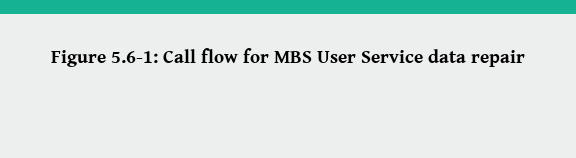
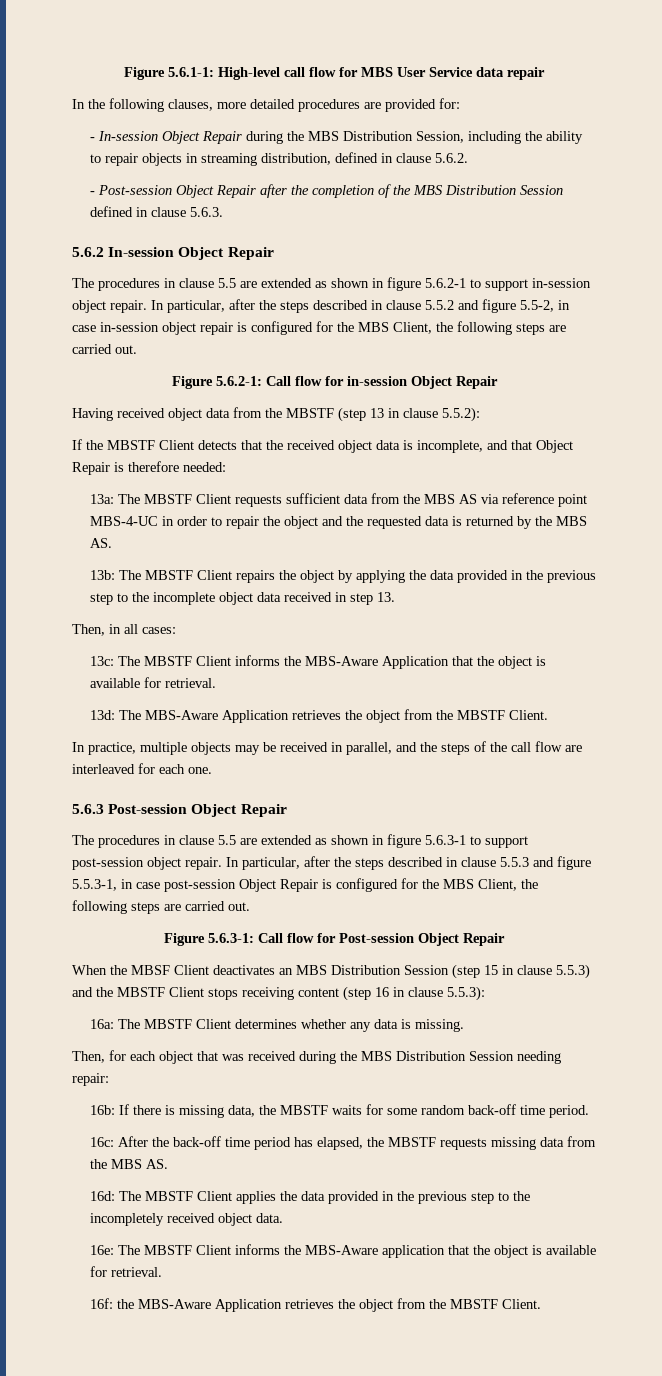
- Figure 5.6-1: Call flow for MBS User Service data repair
+ Figure 5.6.1-1: High-level call flow for MBS User Service data repair
+ In the following clauses, more detailed procedures are provided for:
+ - In-session Object Repair during the MBS Distribution Session, including the ability to repair objects in streaming distribution, defined in clause 5.6.2.
+ - Post-session Object Repair after the completion of the MBS Distribution Session defined in clause 5.6.3.
+ 5.6.2 In-session Object Repair
+ The procedures in clause 5.5 are extended as shown in figure 5.6.2-1 to support in-session object repair. In particular, after the steps described in clause 5.5.2 and figure 5.5-2, in case in-session object repair is configured for the MBS Client, the following steps are carried out.
+ Figure 5.6.2-1: Call flow for in-session Object Repair
+ Having received object data from the MBSTF (step 13 in clause 5.5.2):
+ If the MBSTF Client detects that the received object data is incomplete, and that Object Repair is therefore needed:
+ 13a: The MBSTF Client requests sufficient data from the MBS AS via reference point MBS-4-UC in order to repair the object and the requested data is returned by the MBS AS.
+ 13b: The MBSTF Client repairs the object by applying the data provided in the previous step to the incomplete object data received in step 13.
+ Then, in all cases:
+ 13c: The MBSTF Client informs the MBS-Aware Application that the object is available for retrieval.
+ 13d: The MBS-Aware Application retrieves the object from the MBSTF Client.
+ In practice, multiple objects may be received in parallel, and the steps of the call flow are interleaved for each one.
+ 5.6.3 Post-session Object Repair
+ The procedures in clause 5.5 are extended as shown in figure 5.6.3-1 to support post-session object repair. In particular, after the steps described in clause 5.5.3 and figure 5.5.3-1, in case post-session Object Repair is configured for the MBS Client, the following steps are carried out.
+ Figure 5.6.3-1: Call flow for Post-session Object Repair
+ When the MBSF Client deactivates an MBS Distribution Session (step 15 in clause 5.5.3) and the MBSTF Client stops receiving content (step 16 in clause 5.5.3):
+ 16a: The MBSTF Client determines whether any data is missing.
+ Then, for each object that was received during the MBS Distribution Session needing repair:
+ 16b: If there is missing data, the MBSTF waits for some random back-off time period.
+ 16c: After the back-off time period has elapsed, the MBSTF requests missing data from the MBS AS.
+ 16d: The MBSTF Client applies the data provided in the previous step to the incompletely received object data.
+ 16e: The MBSTF Client informs the MBS-Aware application that the object is available for retrieval.
+ 16f: the MBS-Aware Application retrieves the object from the MBSTF Client.

